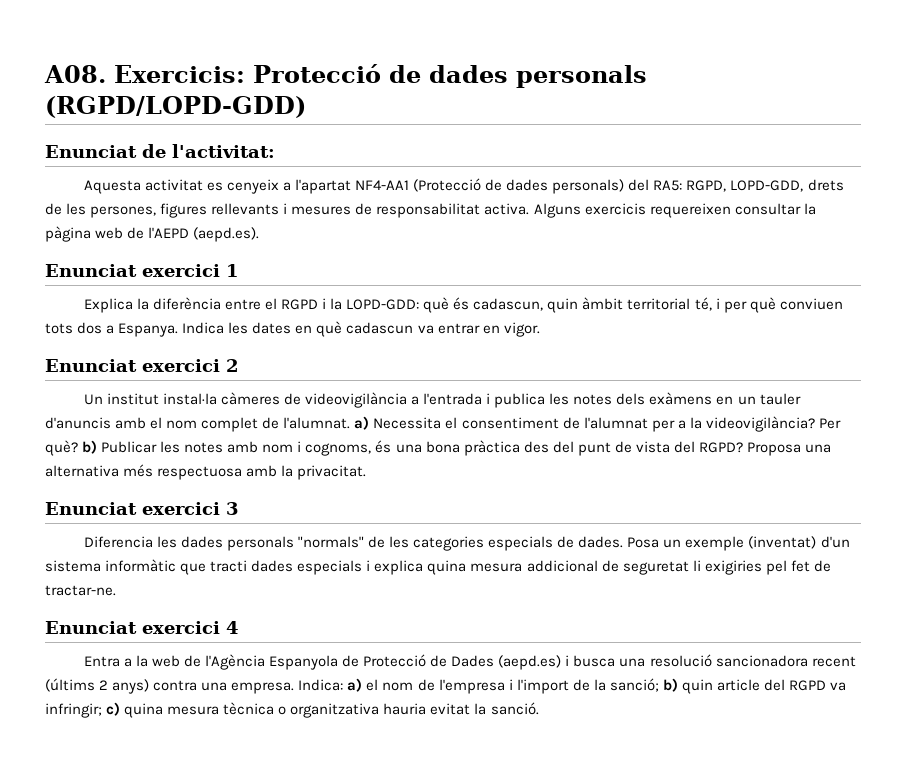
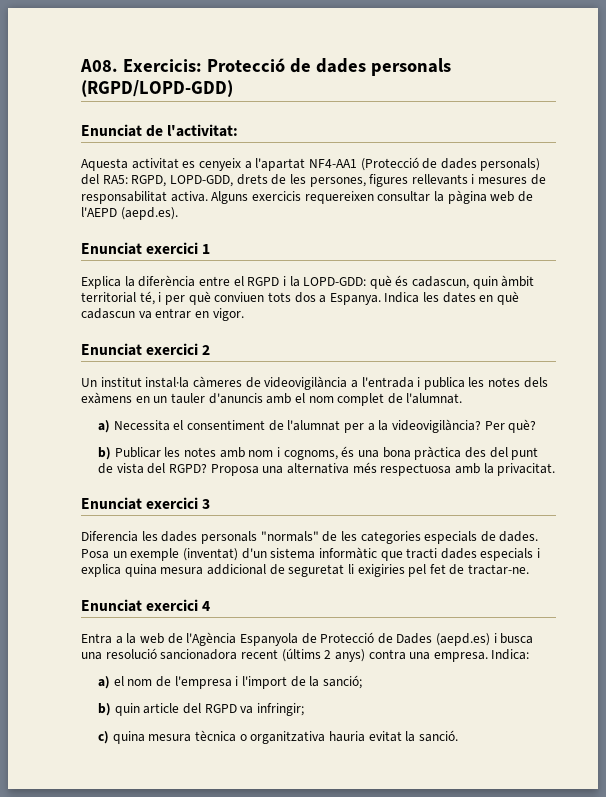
- Un institut instal·la càmeres de videovigilància a l'entrada i publica les notes dels exàmens en un tauler d'anuncis amb el nom complet de l'alumnat. a) Necessita el consentiment de l'alumnat per a la videovigilància?
+ Un institut instal·la càmeres de videovigilància a l'entrada i publica les notes dels exàmens en un tauler d'anuncis amb el nom complet de l'alumnat.
+ a) Necessita el consentiment de l'alumnat per a la videovigilància?
- Per què? b) Publicar les notes amb nom i cognoms, és una bona pràctica des del punt de vista del RGPD?
+ Per què?
+ b) Publicar les notes amb nom i cognoms, és una bona pràctica des del punt de vista del RGPD?
- Indica: a) el nom de l'empresa i l'import de la sanció; b) quin article del RGPD va infringir; c) quina mesura tècnica o organitzativa hauria evitat la sanció.
+ Indica:
+ a) el nom de l'empresa i l'import de la sanció;
+ b) quin article del RGPD va infringir;
+ c) quina mesura tècnica o organitzativa hauria evitat la sanció.

